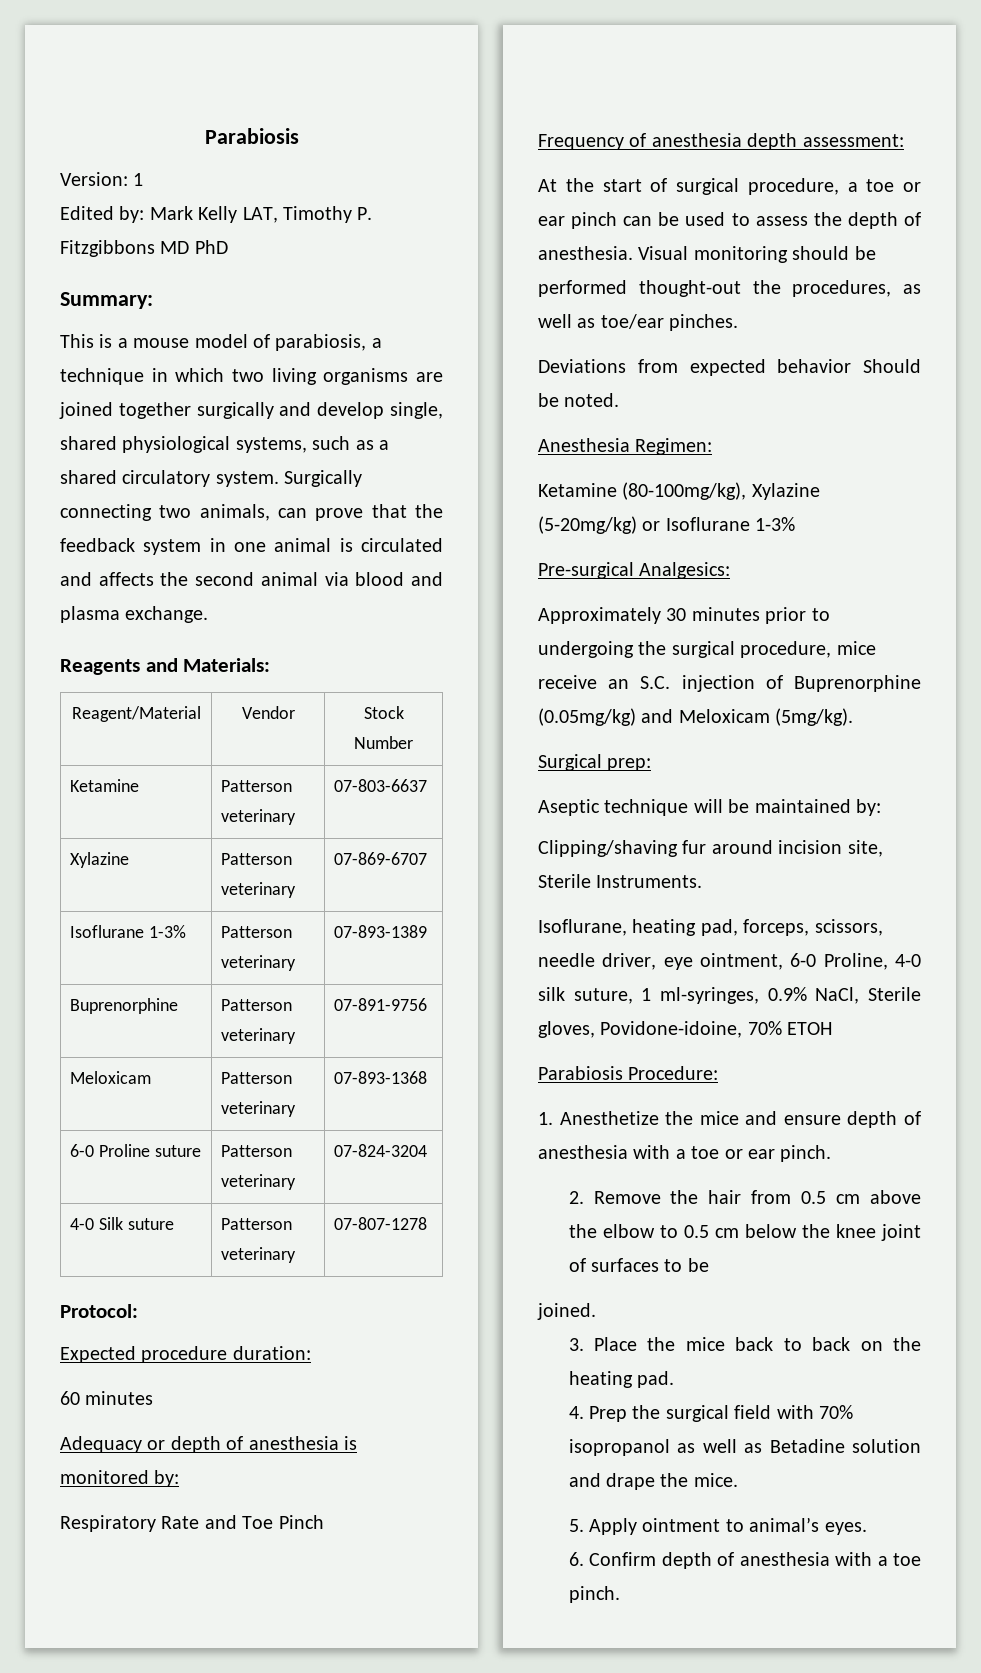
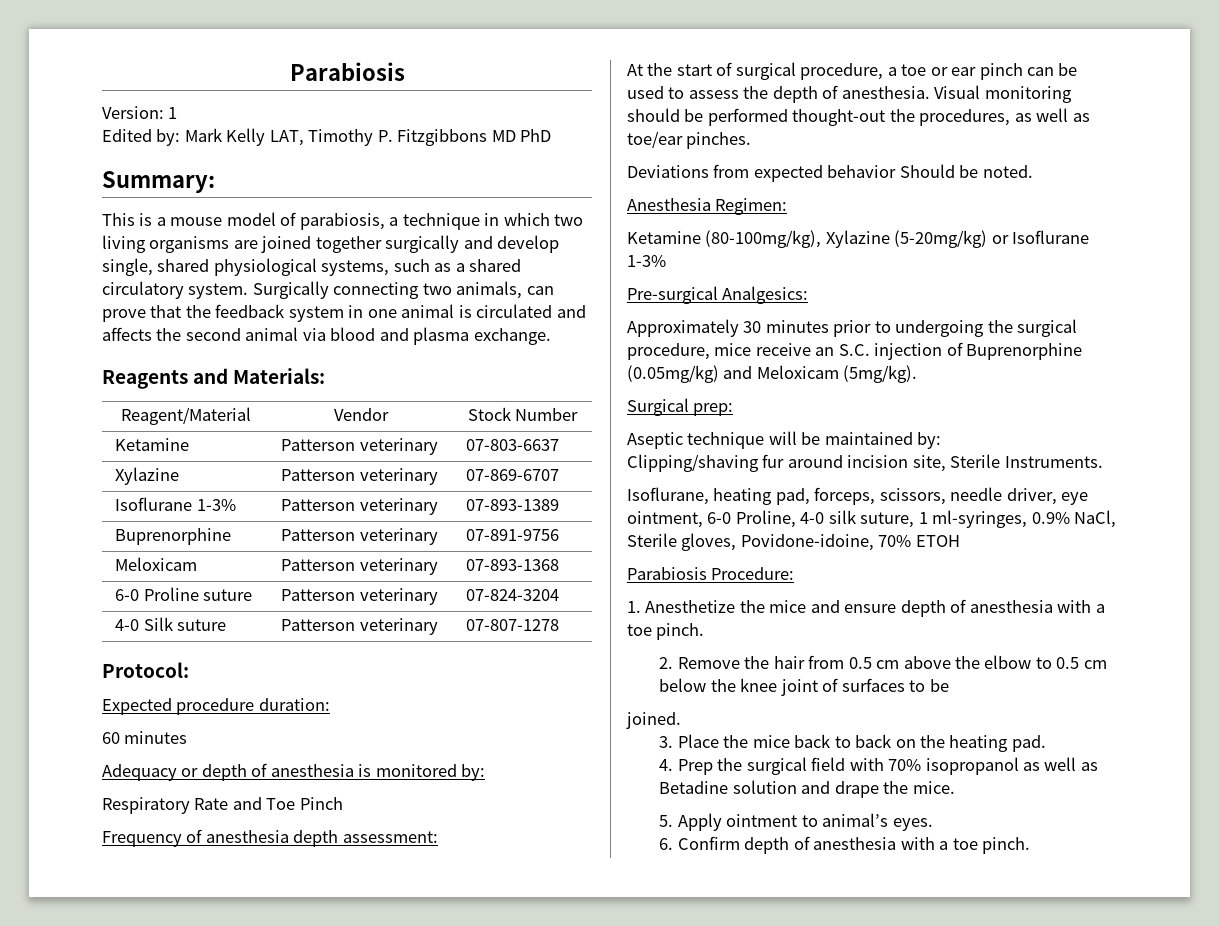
- 1. Anesthetize the mice and ensure depth of anesthesia with a toe or ear pinch.
+ 1. Anesthetize the mice and ensure depth of anesthesia with a toe pinch.

